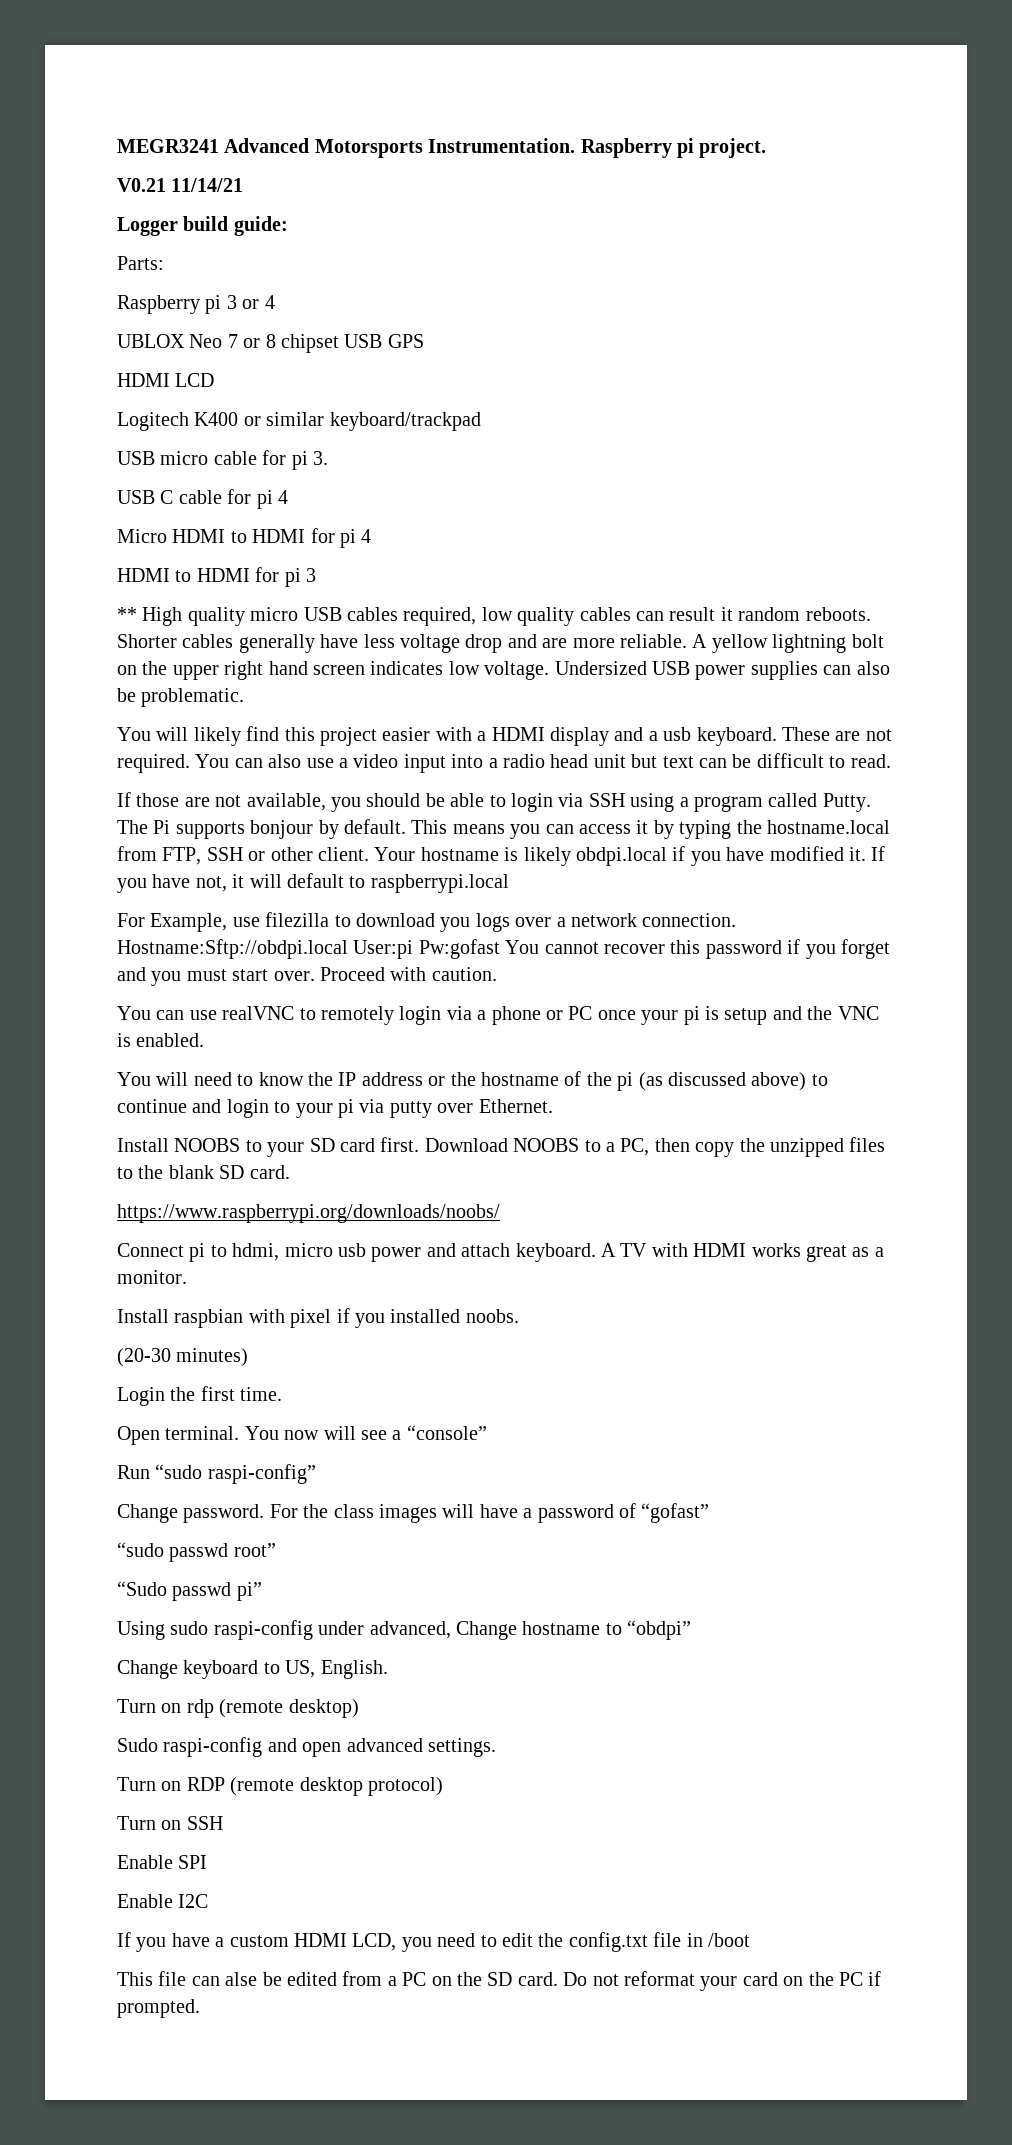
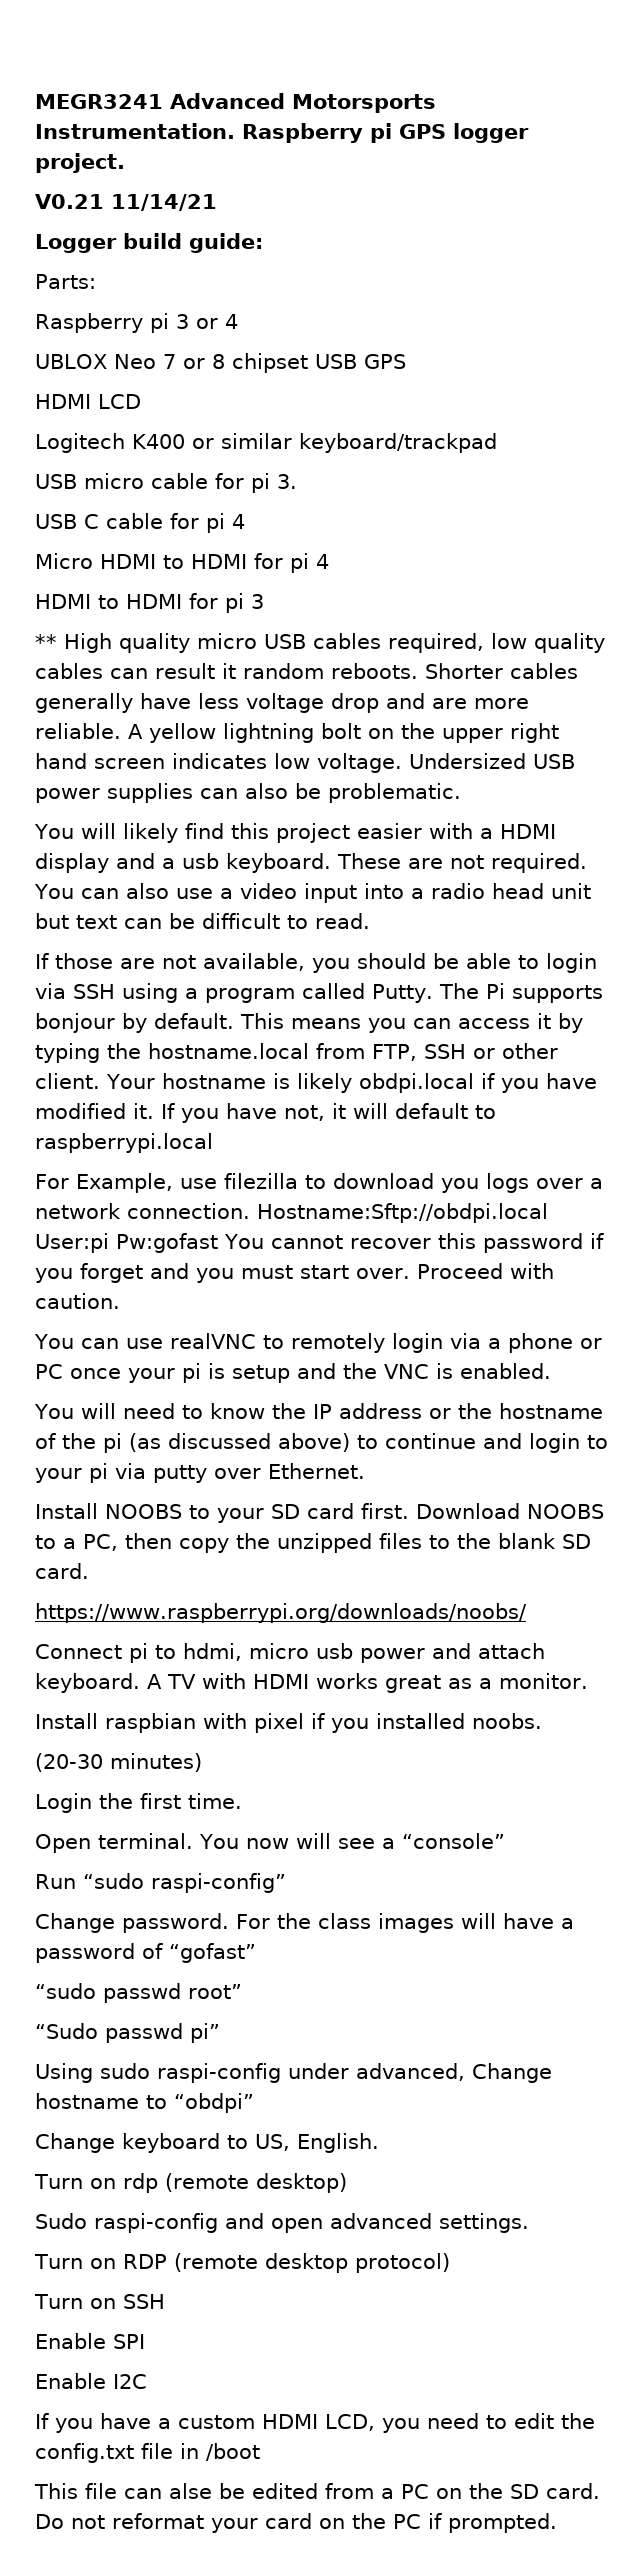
- Raspberry pi project.
+ Raspberry pi GPS logger project.

